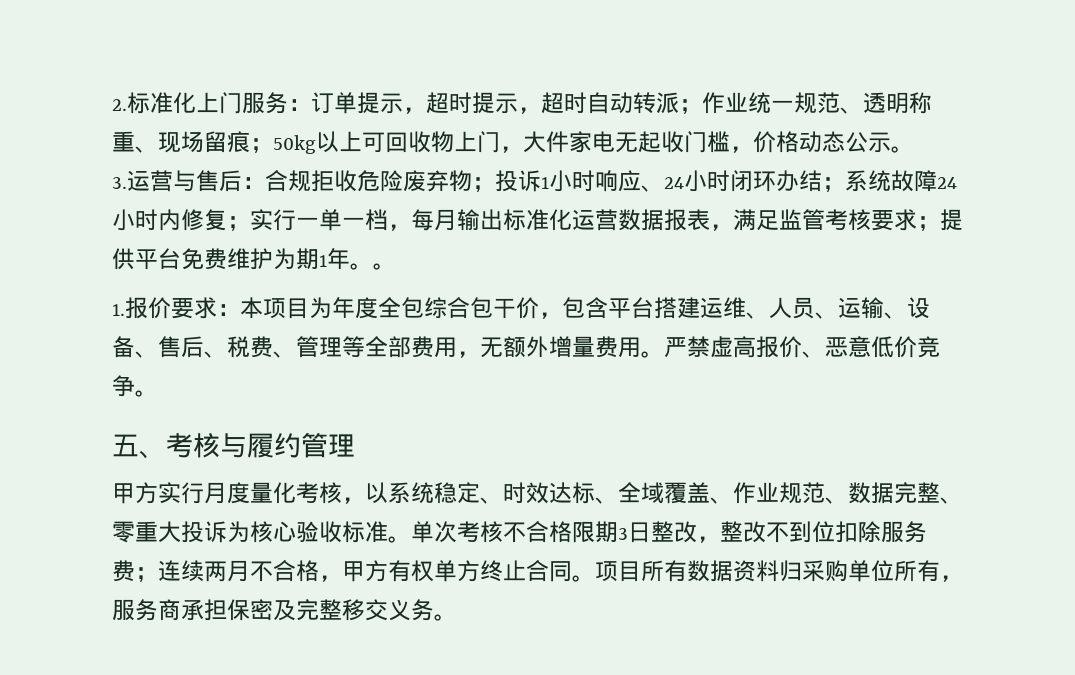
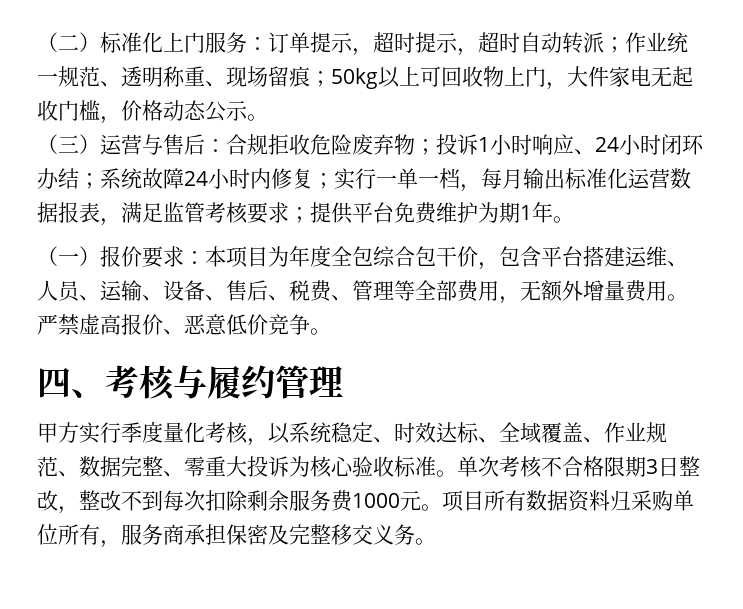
- 2.标准化上门服务：订单提示，超时提示，超时自动转派；作业统一规范、透明称重、现场留痕；50kg以上可回收物上门，大件家电无起收门槛，价格动态公示。
+ （二）标准化上门服务：订单提示，超时提示，超时自动转派；作业统一规范、透明称重、现场留痕；50kg以上可回收物上门，大件家电无起收门槛，价格动态公示。
- 3.运营与售后：
+ （三）运营与售后：
- 提供平台免费维护为期1年。。
- 1.报价要求：
+ 提供平台免费维护为期1年。
+ （一）报价要求：
- 五、考核与履约管理
+ 四、考核与履约管理
- 甲方实行月度量化考核，以系统稳定、时效达标、全域覆盖、作业规范、数据完整、零重大投诉为核心验收标准。
+ 甲方实行季度量化考核，以系统稳定、时效达标、全域覆盖、作业规范、数据完整、零重大投诉为核心验收标准。
- 单次考核不合格限期3日整改，整改不到位扣除服务费；连续两月不合格，甲方有权单方终止合同。
+ 单次考核不合格限期3日整改，整改不到每次扣除剩余服务费1000元。

